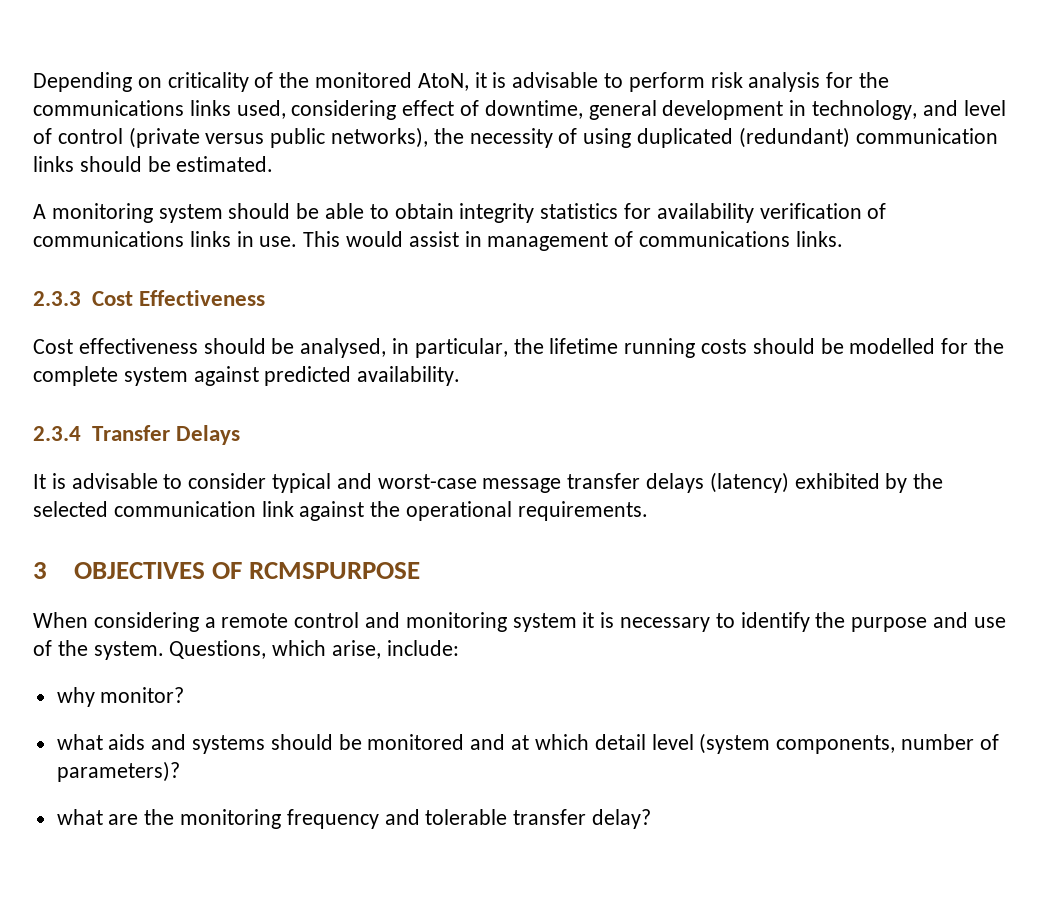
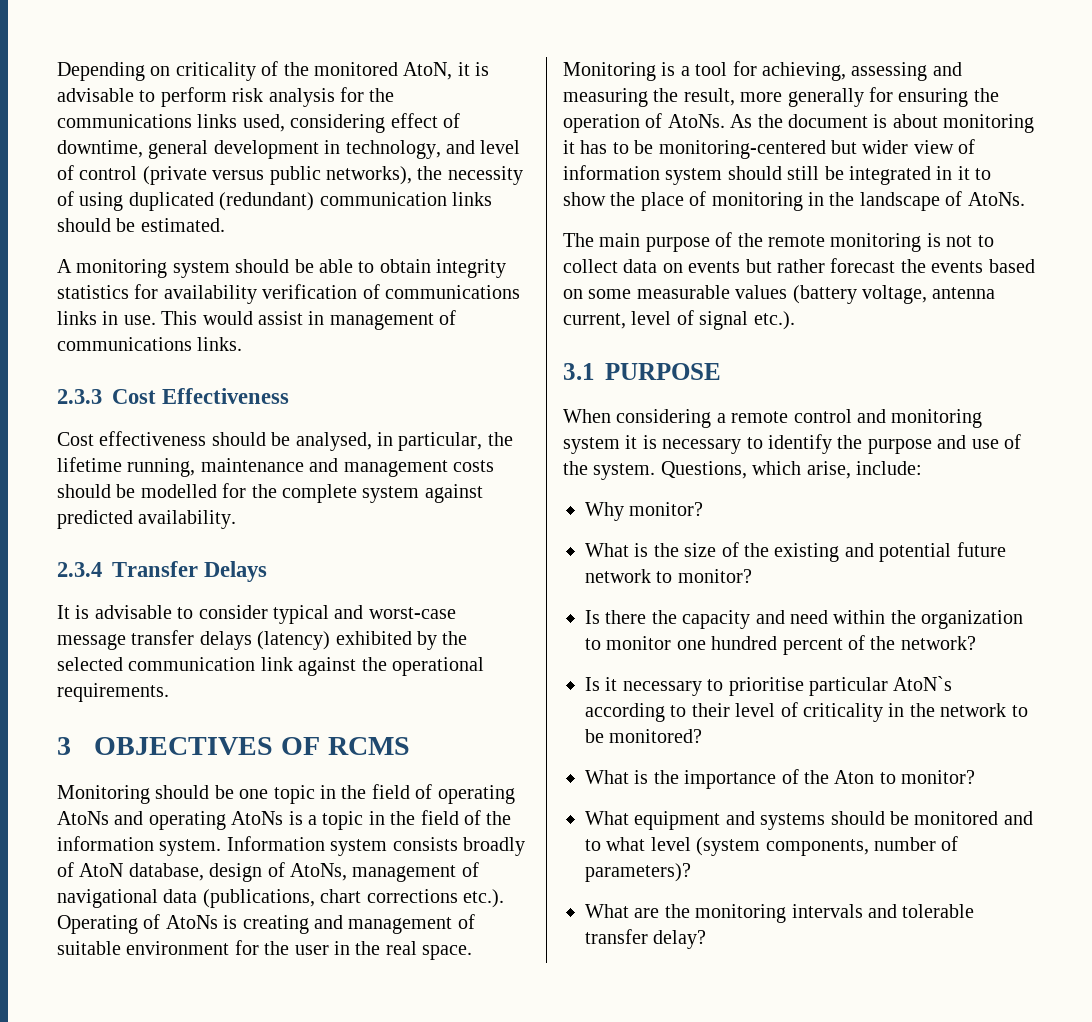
- Cost effectiveness should be analysed, in particular, the lifetime running costs should be modelled for the complete system against predicted availability.
+ Cost effectiveness should be analysed, in particular, the lifetime running, maintenance and management costs should be modelled for the complete system against predicted availability.
- 3 OBJECTIVES OF RCMSPURPOSE
+ 3 OBJECTIVES OF RCMS
+ Monitoring should be one topic in the field of operating AtoNs and operating AtoNs is a topic in the field of the information system. Information system consists broadly of AtoN database, design of AtoNs, management of navigational data (publications, chart corrections etc.). Operating of AtoNs is creating and management of suitable environment for the user in the real space. Monitoring is a tool for achieving, assessing and measuring the result, more generally for ensuring the operation of AtoNs. As the document is about monitoring it has to be monitoring-centered but wider view of information system should still be integrated in it to show the place of monitoring in the landscape of AtoNs.
+ The main purpose of the remote monitoring is not to collect data on events but rather forecast the events based on some measurable values (battery voltage, antenna current, level of signal etc.).
+ 3.1 PURPOSE
- why monitor?
- what aids and systems should be monitored and at which detail level (system components, number of parameters)?
+ Why monitor?
+ What is the size of the existing and potential future network to monitor?
+ Is there the capacity and need within the organization to monitor one hundred percent of the network?
+ Is it necessary to prioritise particular AtoN`s according to their level of criticality in the network to be monitored?
+ What is the importance of the Aton to monitor?
+ What equipment and systems should be monitored and to what level (system components, number of parameters)?
- what are the monitoring frequency and tolerable transfer delay?
+ What are the monitoring intervals and tolerable transfer delay?

